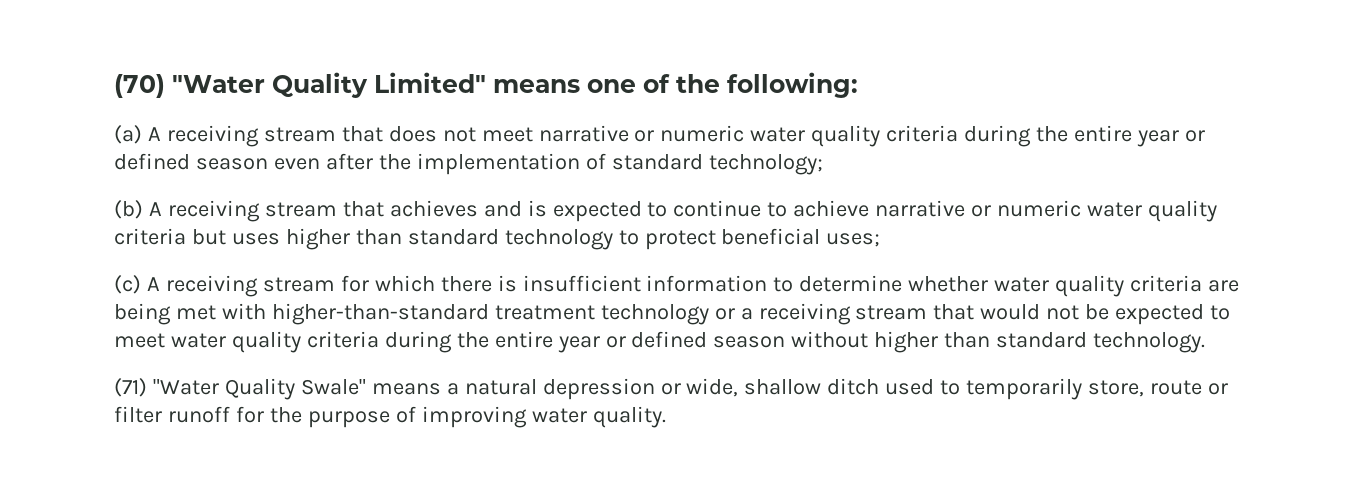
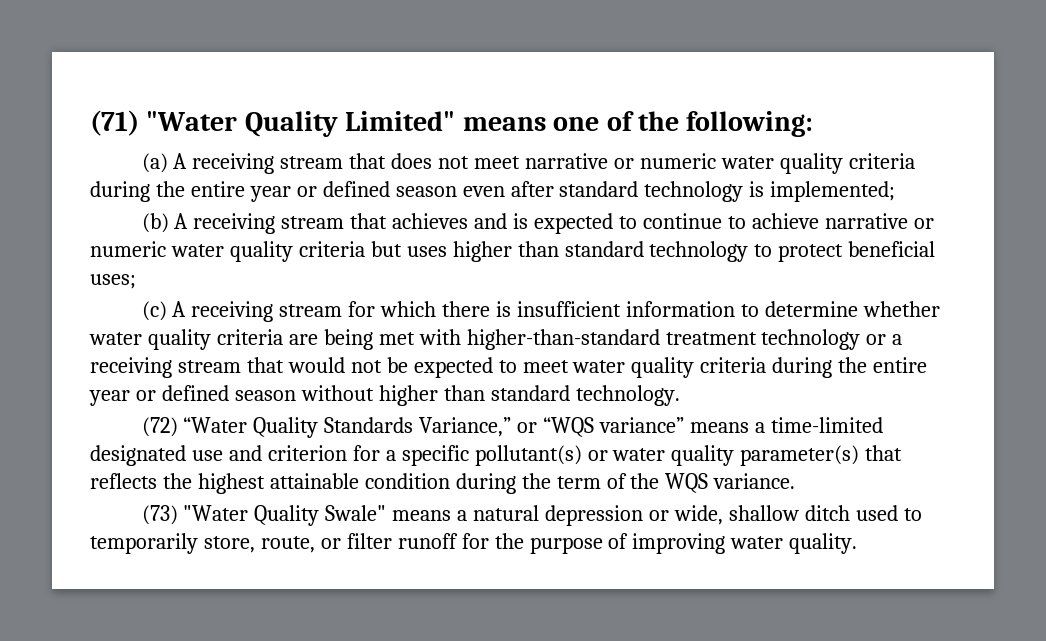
- (70) "Water Quality Limited" means one of the following:
+ (71) "Water Quality Limited" means one of the following:
- (a) A receiving stream that does not meet narrative or numeric water quality criteria during the entire year or defined season even after the implementation of standard technology;
+ (a) A receiving stream that does not meet narrative or numeric water quality criteria during the entire year or defined season even after standard technology is implemented;
- (71) "Water Quality Swale" means a natural depression or wide, shallow ditch used to temporarily store, route or filter runoff for the purpose of improving water quality.
+ (72) “Water Quality Standards Variance,” or “WQS variance” means a time-limited designated use and criterion for a specific pollutant(s) or water quality parameter(s) that reflects the highest attainable condition during the term of the WQS variance.
+ (73) "Water Quality Swale" means a natural depression or wide, shallow ditch used to temporarily store, route, or filter runoff for the purpose of improving water quality.

